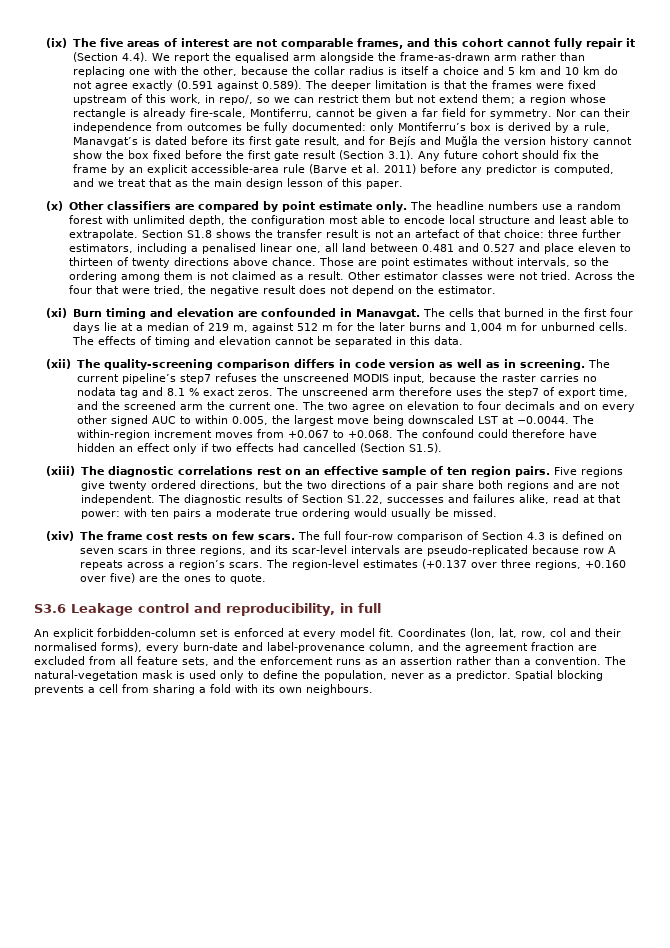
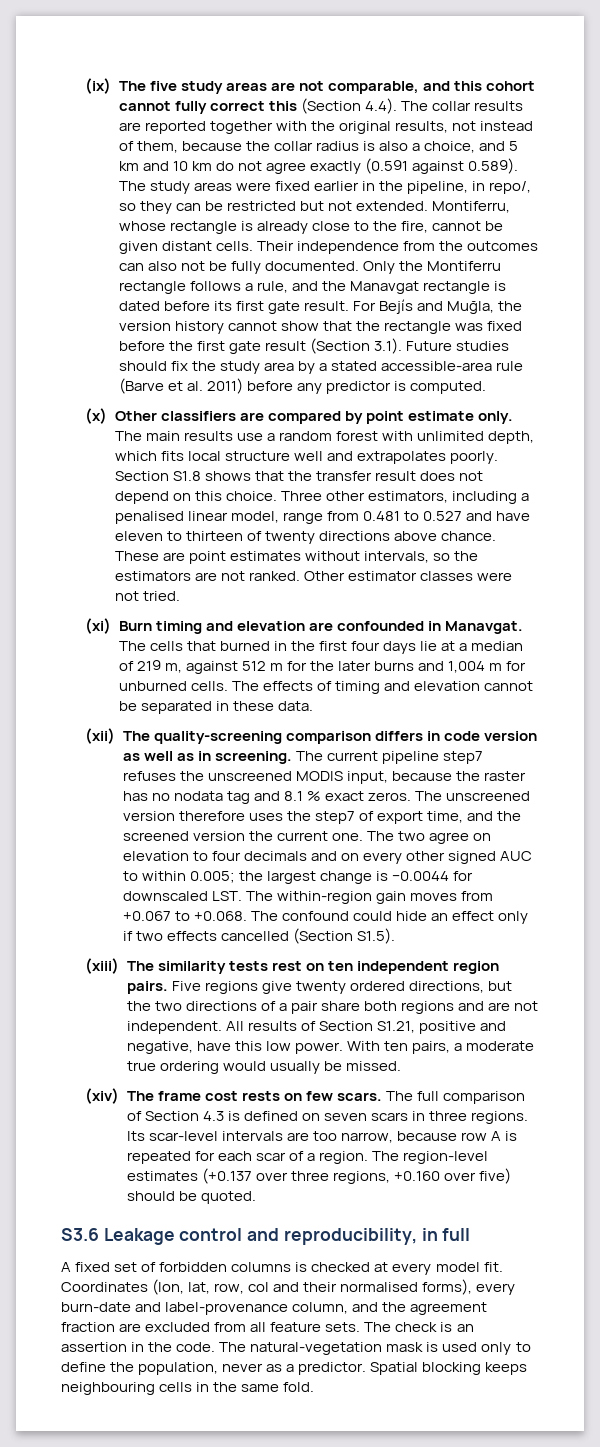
- (ix) The five areas of interest are not comparable frames, and this cohort cannot fully repair it (Section 4.4). We report the equalised arm alongside the frame-as-drawn arm rather than replacing one with the other, because the collar radius is itself a choice and 5 km and 10 km do not agree exactly (0.591 against 0.589). The deeper limitation is that the frames were fixed upstream of this work, in repo/, so we can restrict them but not extend them; a region whose rectangle is already fire-scale, Montiferru, cannot be given a far field for symmetry. Nor can their independence from outcomes be fully documented: only Montiferru’s box is derived by a rule, Manavgat’s is dated before its first gate result, and for Bejís and Muğla the version history cannot show the box fixed before the first gate result (Section 3.1). Any future cohort should fix the frame by an explicit accessible-area rule (Barve et al. 2011) before any predictor is computed, and we treat that as the main design lesson of this paper.
+ (ix) The five study areas are not comparable, and this cohort cannot fully correct this (Section 4.4). The collar results are reported together with the original results, not instead of them, because the collar radius is also a choice, and 5 km and 10 km do not agree exactly (0.591 against 0.589). The study areas were fixed earlier in the pipeline, in repo/, so they can be restricted but not extended. Montiferru, whose rectangle is already close to the fire, cannot be given distant cells. Their independence from the outcomes can also not be fully documented. Only the Montiferru rectangle follows a rule, and the Manavgat rectangle is dated before its first gate result. For Bejís and Muğla, the version history cannot show that the rectangle was fixed before the first gate result (Section 3.1). Future studies should fix the study area by a stated accessible-area rule (Barve et al. 2011) before any predictor is computed.
- The headline numbers use a random forest with unlimited depth, the configuration most able to encode local structure and least able to extrapolate.
+ The main results use a random forest with unlimited depth, which fits local structure well and extrapolates poorly.
- Section S1.8 shows the transfer result is not an artefact of that choice: three further estimators, including a penalised linear one, all land between 0.481 and 0.527 and place eleven to thirteen of twenty directions above chance.
+ Section S1.8 shows that the transfer result does not depend on this choice. Three other estimators, including a penalised linear model, range from 0.481 to 0.527 and have eleven to thirteen of twenty directions above chance.
- Those are point estimates without intervals, so the ordering among them is not claimed as a result.
+ These are point estimates without intervals, so the estimators are not ranked.
- Across the four that were tried, the negative result does not depend on the estimator.
- The effects of timing and elevation cannot be separated in this data.
+ The effects of timing and elevation cannot be separated in these data.
- The current pipeline’s step7 refuses the unscreened MODIS input, because the raster carries no nodata tag and 8.1 % exact zeros.
+ The current pipeline step7 refuses the unscreened MODIS input, because the raster has no nodata tag and 8.1 % exact zeros.
- The unscreened arm therefore uses the step7 of export time, and the screened arm the current one.
+ The unscreened version therefore uses the step7 of export time, and the screened version the current one.
- The two agree on elevation to four decimals and on every other signed AUC to within 0.005, the largest move being downscaled LST at −0.0044. The within-region increment moves from +0.067 to +0.068. The confound could therefore have hidden an effect only if two effects had cancelled (Section S1.5).
+ The two agree on elevation to four decimals and on every other signed AUC to within 0.005; the largest change is −0.0044 for downscaled LST. The within-region gain moves from +0.067 to +0.068. The confound could hide an effect only if two effects cancelled (Section S1.5).
- (xiii) The diagnostic correlations rest on an effective sample of ten region pairs.
+ (xiii) The similarity tests rest on ten independent region pairs.
- The diagnostic results of Section S1.22, successes and failures alike, read at that power: with ten pairs a moderate true ordering would usually be missed.
+ All results of Section S1.21, positive and negative, have this low power. With ten pairs, a moderate true ordering would usually be missed.
- The full four-row comparison of Section 4.3 is defined on seven scars in three regions, and its scar-level intervals are pseudo-replicated because row A repeats across a region’s scars.
+ The full comparison of Section 4.3 is defined on seven scars in three regions. Its scar-level intervals are too narrow, because row A is repeated for each scar of a region.
- The region-level estimates (+0.137 over three regions, +0.160 over five) are the ones to quote.
+ The region-level estimates (+0.137 over three regions, +0.160 over five) should be quoted.
- An explicit forbidden-column set is enforced at every model fit.
+ A fixed set of forbidden columns is checked at every model fit.
- Coordinates (lon, lat, row, col and their normalised forms), every burn-date and label-provenance column, and the agreement fraction are excluded from all feature sets, and the enforcement runs as an assertion rather than a convention.
+ Coordinates (lon, lat, row, col and their normalised forms), every burn-date and label-provenance column, and the agreement fraction are excluded from all feature sets. The check is an assertion in the code.
- Spatial blocking prevents a cell from sharing a fold with its own neighbours.
+ Spatial blocking keeps neighbouring cells in the same fold.

